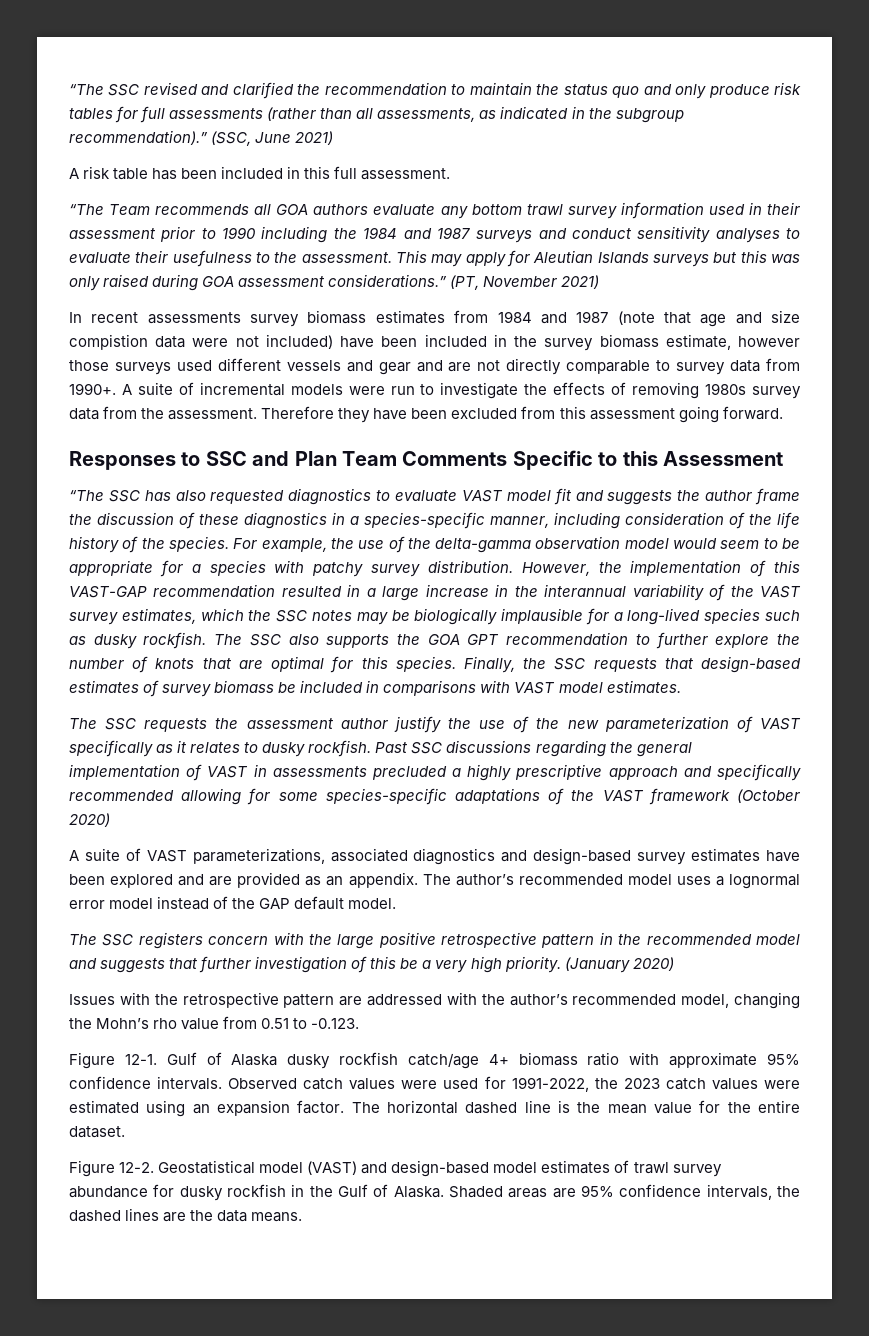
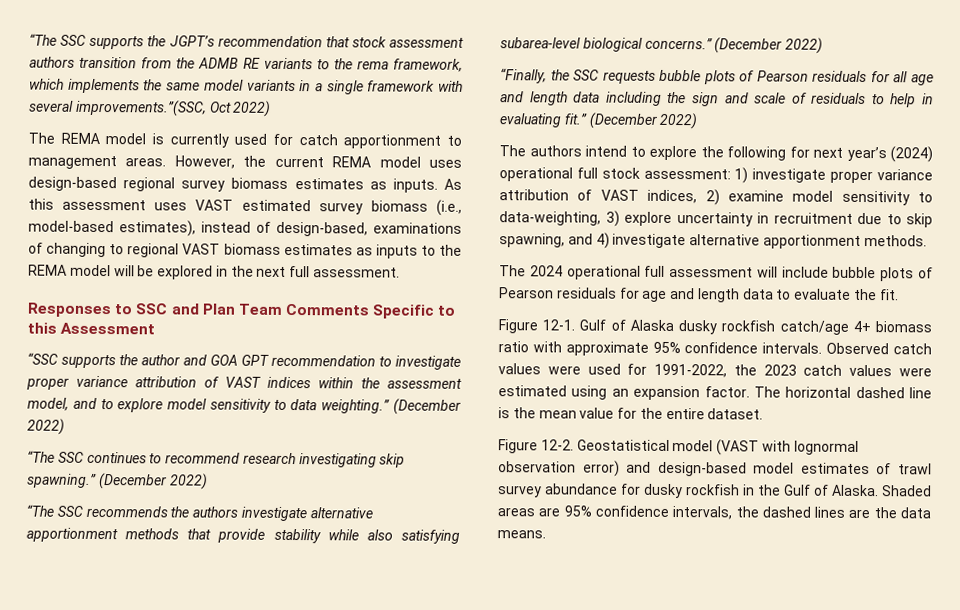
- “The SSC revised and clarified the recommendation to maintain the status quo and only produce risk tables for full assessments (rather than all assessments, as indicated in the subgroup recommendation).” (SSC, June 2021)
- A risk table has been included in this full assessment.
- “The Team recommends all GOA authors evaluate any bottom trawl survey information used in their assessment prior to 1990 including the 1984 and 1987 surveys and conduct sensitivity analyses to evaluate their usefulness to the assessment. This may apply for Aleutian Islands surveys but this was only raised during GOA assessment considerations.” (PT, November 2021)
- In recent assessments survey biomass estimates from 1984 and 1987 (note that age and size compistion data were not included) have been included in the survey biomass estimate, however those surveys used different vessels and gear and are not directly comparable to survey data from 1990+. A suite of incremental models were run to investigate the effects of removing 1980s survey data from the assessment. Therefore they have been excluded from this assessment going forward.
+ “The SSC supports the JGPT’s recommendation that stock assessment authors transition from the ADMB RE variants to the rema framework, which implements the same model variants in a single framework with several improvements.”(SSC, Oct 2022)
+ The REMA model is currently used for catch apportionment to management areas. However, the current REMA model uses design-based regional survey biomass estimates as inputs. As this assessment uses VAST estimated survey biomass (i.e., model-based estimates), instead of design-based, examinations of changing to regional VAST biomass estimates as inputs to the REMA model will be explored in the next full assessment.
- “The SSC has also requested diagnostics to evaluate VAST model fit and suggests the author frame the discussion of these diagnostics in a species-specific manner, including consideration of the life history of the species. For example, the use of the delta-gamma observation model would seem to be appropriate for a species with patchy survey distribution. However, the implementation of this VAST-GAP recommendation resulted in a large increase in the interannual variability of the VAST survey estimates, which the SSC notes may be biologically implausible for a long-lived species such as dusky rockfish. The SSC also supports the GOA GPT recommendation to further explore the number of knots that are optimal for this species. Finally, the SSC requests that design-based estimates of survey biomass be included in comparisons with VAST model estimates.
- The SSC requests the assessment author justify the use of the new parameterization of VAST specifically as it relates to dusky rockfish. Past SSC discussions regarding the general implementation of VAST in assessments precluded a highly prescriptive approach and specifically recommended allowing for some species-specific adaptations of the VAST framework (October 2020)
- A suite of VAST parameterizations, associated diagnostics and design-based survey estimates have been explored and are provided as an appendix. The author’s recommended model uses a lognormal error model instead of the GAP default model.
- The SSC registers concern with the large positive retrospective pattern in the recommended model and suggests that further investigation of this be a very high priority. (January 2020)
- Issues with the retrospective pattern are addressed with the author’s recommended model, changing the Mohn’s rho value from 0.51 to -0.123.
+ “SSC supports the author and GOA GPT recommendation to investigate proper variance attribution of VAST indices within the assessment model, and to explore model sensitivity to data weighting.” (December 2022)
+ “The SSC continues to recommend research investigating skip spawning.” (December 2022)
+ “The SSC recommends the authors investigate alternative apportionment methods that provide stability while also satisfying subarea-level biological concerns.” (December 2022)
+ “Finally, the SSC requests bubble plots of Pearson residuals for all age and length data including the sign and scale of residuals to help in evaluating fit.” (December 2022)
+ The authors intend to explore the following for next year’s (2024) operational full stock assessment: 1) investigate proper variance attribution of VAST indices, 2) examine model sensitivity to data-weighting, 3) explore uncertainty in recruitment due to skip spawning, and 4) investigate alternative apportionment methods.
+ The 2024 operational full assessment will include bubble plots of Pearson residuals for age and length data to evaluate the fit.
- Geostatistical model (VAST) and design-based model estimates of trawl survey abundance for dusky rockfish in the Gulf of Alaska.
+ Geostatistical model (VAST with lognormal observation error) and design-based model estimates of trawl survey abundance for dusky rockfish in the Gulf of Alaska.

